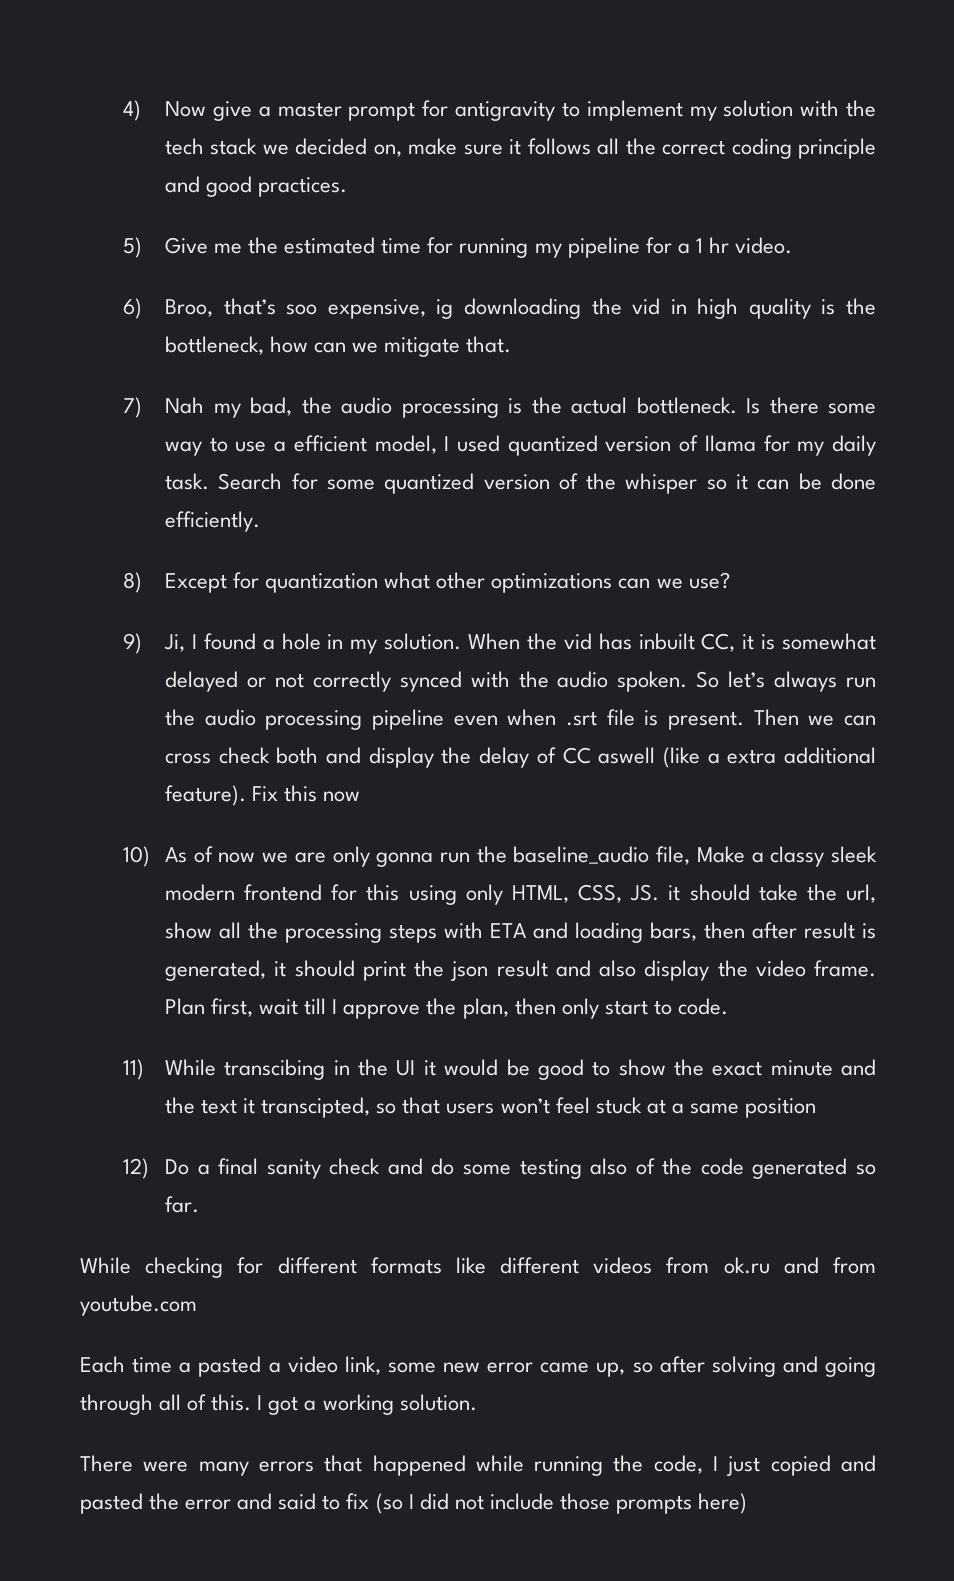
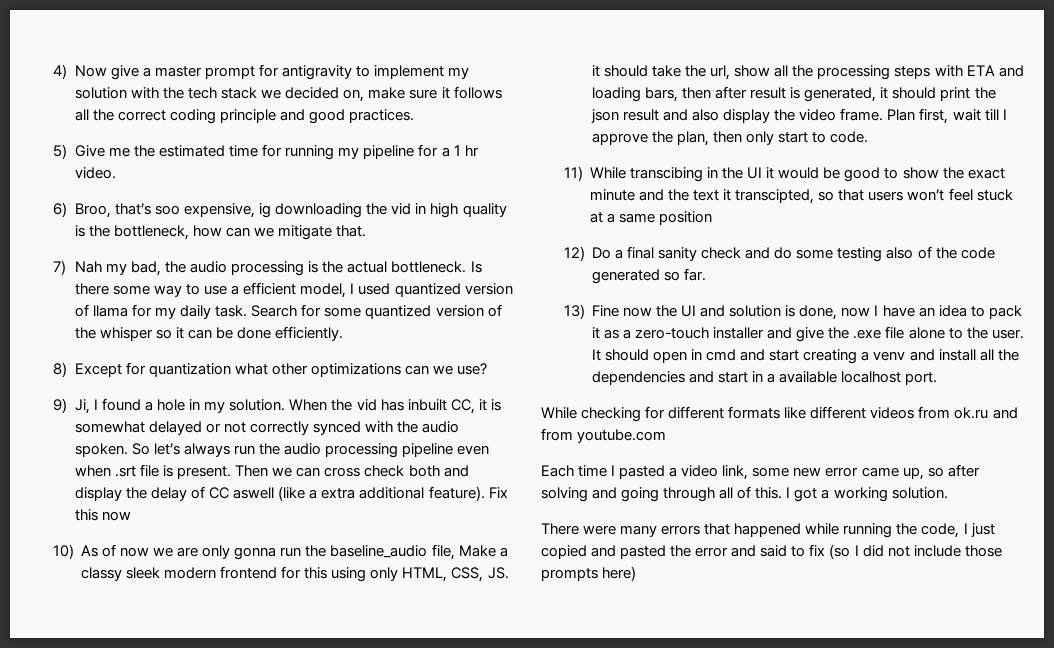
+ 13) Fine now the UI and solution is done, now I have an idea to pack it as a zero-touch installer and give the .exe file alone to the user. It should open in cmd and start creating a venv and install all the dependencies and start in a available localhost port.
- Each time a pasted a video link, some new error came up, so after solving and going through all of this.
+ Each time I pasted a video link, some new error came up, so after solving and going through all of this.

